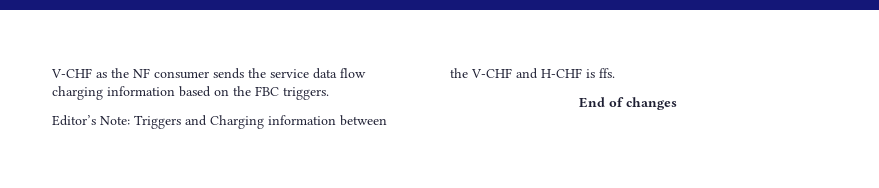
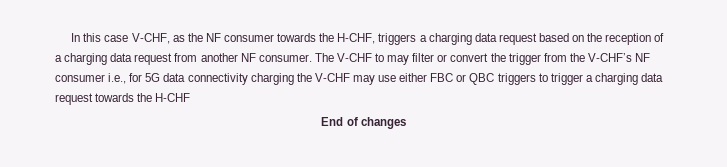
- V-CHF as the NF consumer sends the service data flow charging information based on the FBC triggers.
- Editor’s Note: Triggers and Charging information between the V-CHF and H-CHF is ffs.
+ In this case V-CHF, as the NF consumer towards the H-CHF, triggers a charging data request based on the reception of a charging data request from another NF consumer. The V-CHF to may filter or convert the trigger from the V-CHF’s NF consumer i.e., for 5G data connectivity charging the V-CHF may use either FBC or QBC triggers to trigger a charging data request towards the H-CHF

